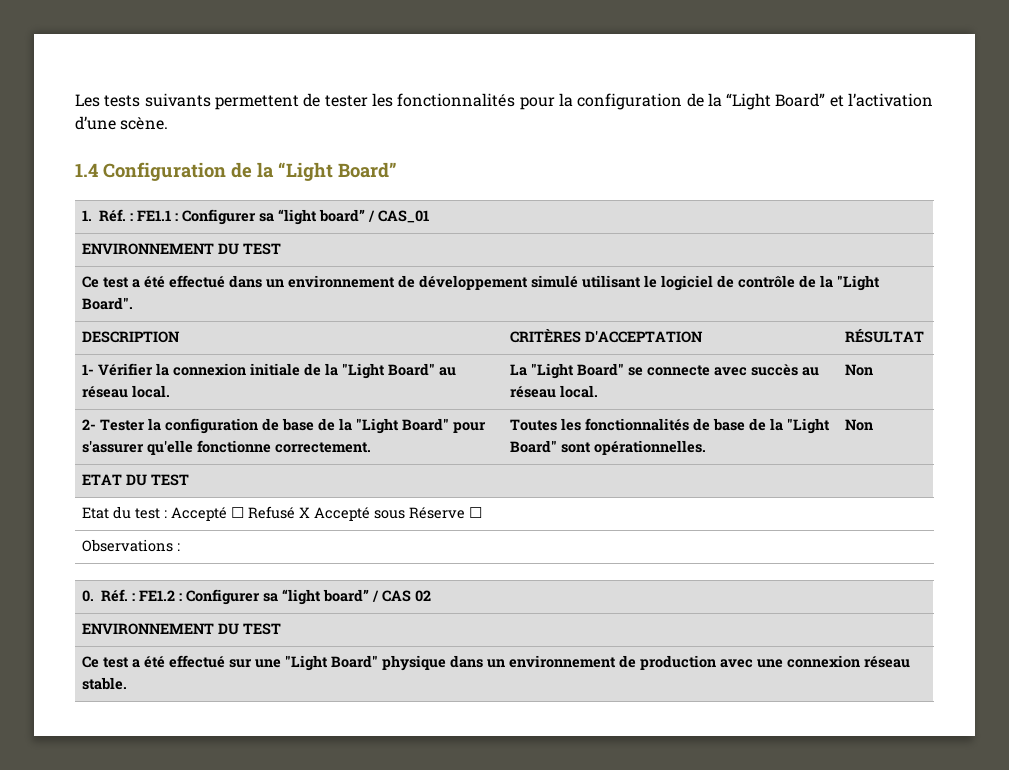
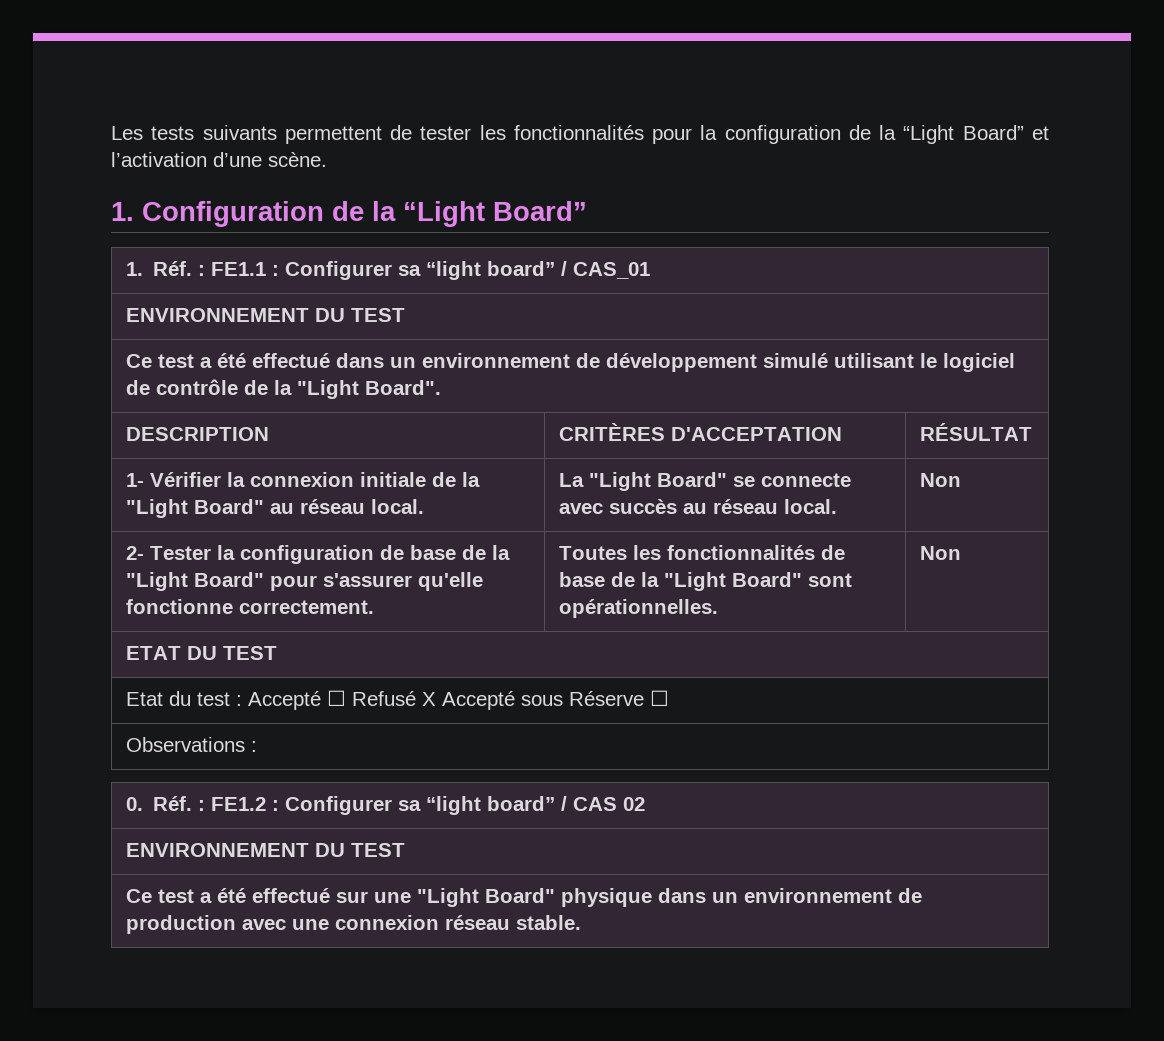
- 1.4 Configuration de la “Light Board”
+ 1. Configuration de la “Light Board”

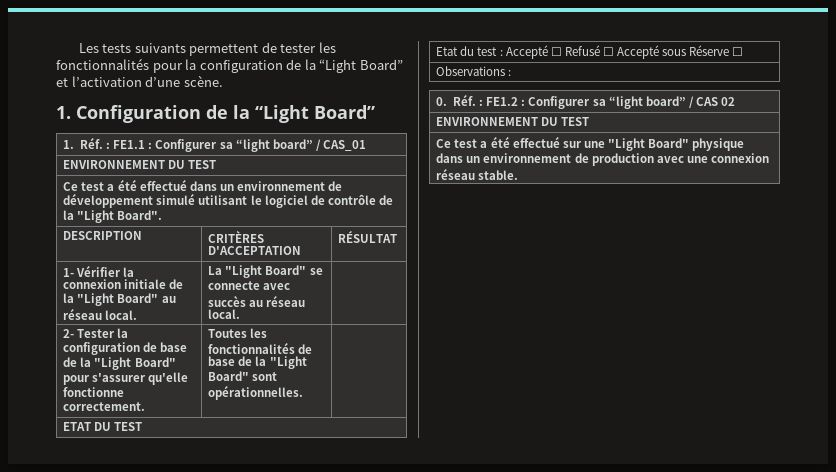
- 1- Vérifier la connexion initiale de la "Light Board" au réseau local. | La "Light Board" se connecte avec succès au réseau local. | Non
+ 1- Vérifier la connexion initiale de la "Light Board" au réseau local. | La "Light Board" se connecte avec succès au réseau local. |
- 2- Tester la configuration de base de la "Light Board" pour s'assurer qu'elle fonctionne correctement. | Toutes les fonctionnalités de base de la "Light Board" sont opérationnelles. | Non
+ 2- Tester la configuration de base de la "Light Board" pour s'assurer qu'elle fonctionne correctement. | Toutes les fonctionnalités de base de la "Light Board" sont opérationnelles. |
- Etat du test : Accepté ☐ Refusé X Accepté sous Réserve ☐
+ Etat du test : Accepté ☐ Refusé ☐ Accepté sous Réserve ☐

